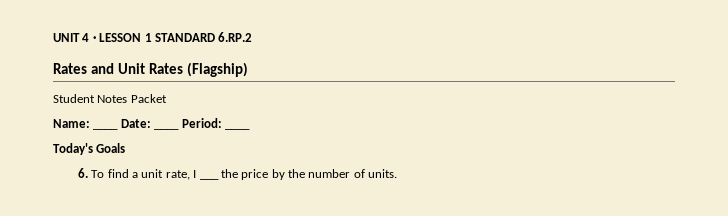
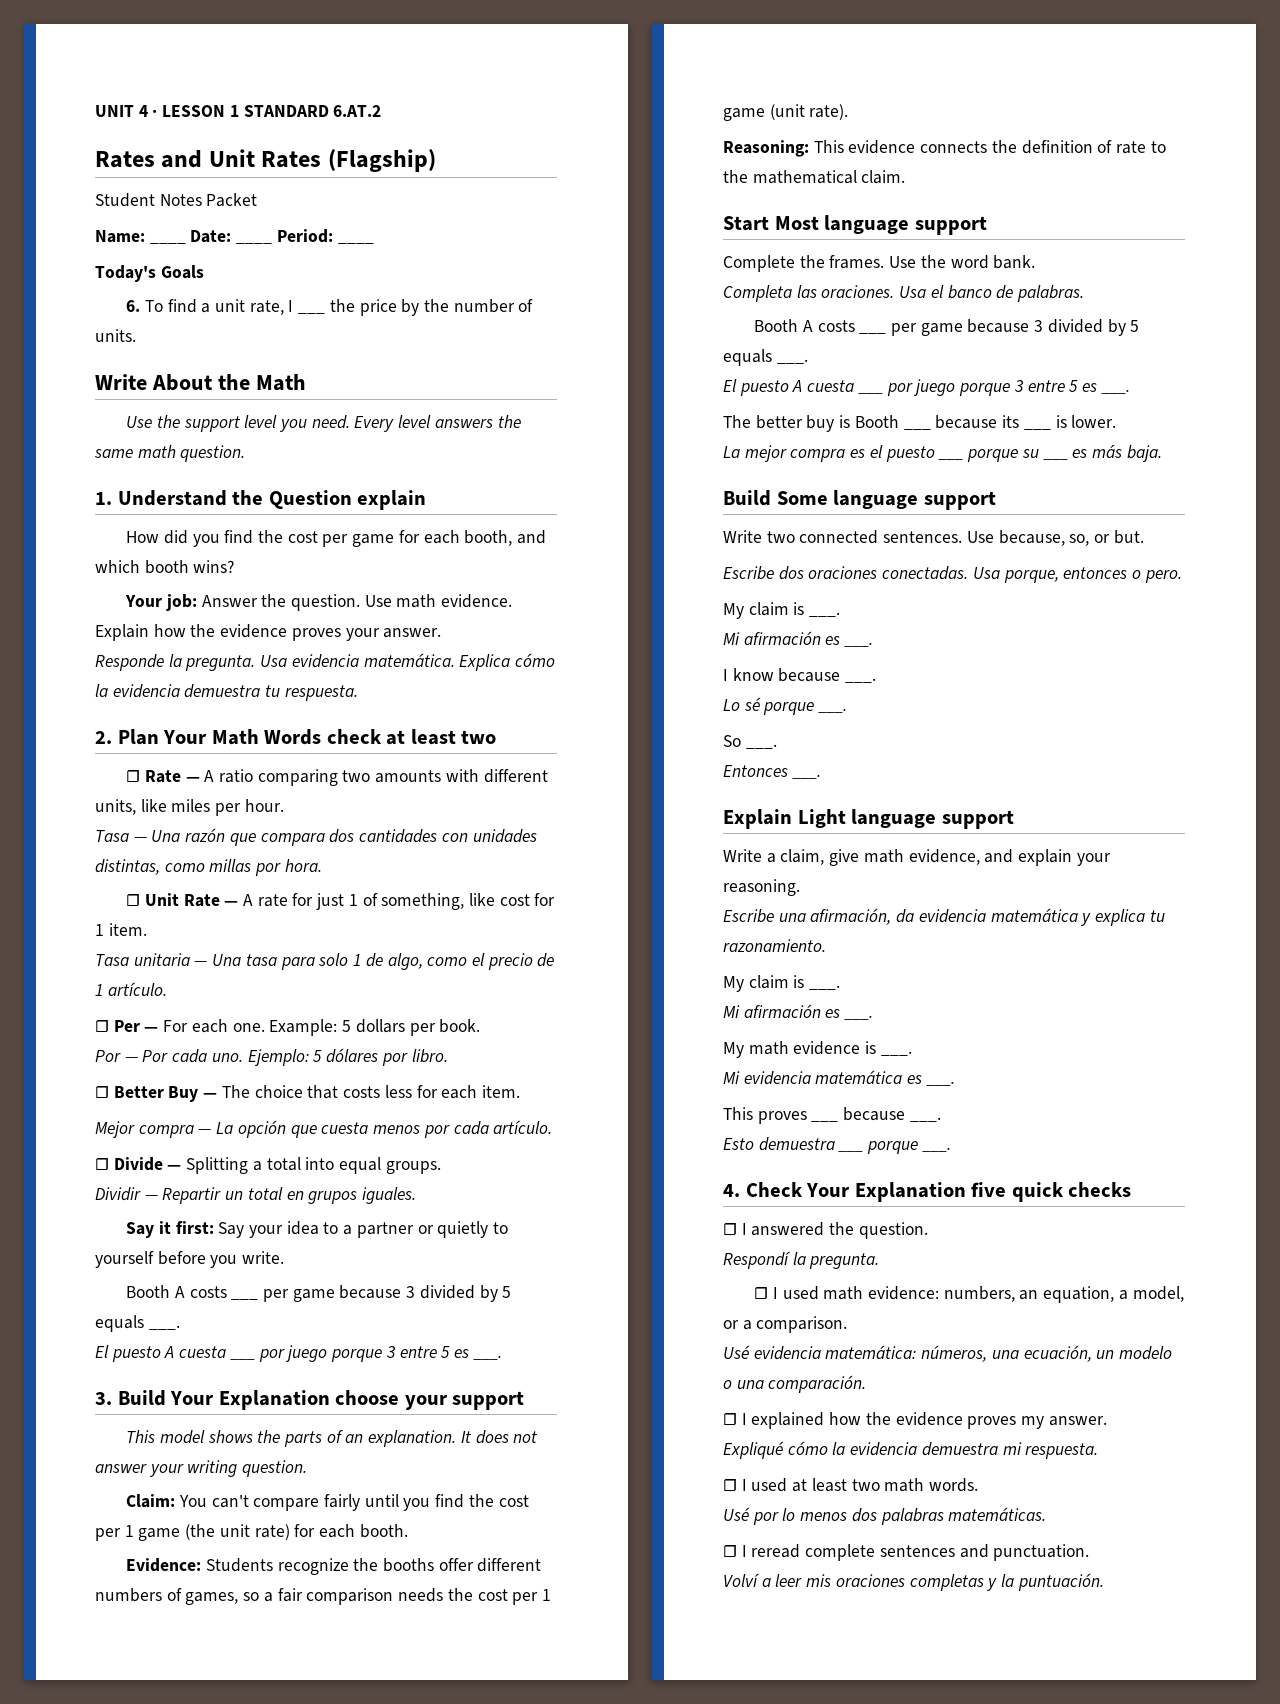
- UNIT 4 · LESSON 1 STANDARD 6.RP.2
+ UNIT 4 · LESSON 1 STANDARD 6.AT.2
+ Write About the Math
+ Use the support level you need. Every level answers the same math question.
+ 1. Understand the Question explain
+ How did you find the cost per game for each booth, and which booth wins?
+ Your job: Answer the question. Use math evidence. Explain how the evidence proves your answer.
+ Responde la pregunta. Usa evidencia matemática. Explica cómo la evidencia demuestra tu respuesta.
+ 2. Plan Your Math Words check at least two
+ ☐ Rate — A ratio comparing two amounts with different units, like miles per hour.
+ Tasa — Una razón que compara dos cantidades con unidades distintas, como millas por hora.
+ ☐ Unit Rate — A rate for just 1 of something, like cost for 1 item.
+ Tasa unitaria — Una tasa para solo 1 de algo, como el precio de 1 artículo.
+ ☐ Per — For each one. Example: 5 dollars per book.
+ Por — Por cada uno. Ejemplo: 5 dólares por libro.
+ ☐ Better Buy — The choice that costs less for each item.
+ Mejor compra — La opción que cuesta menos por cada artículo.
+ ☐ Divide — Splitting a total into equal groups.
+ Dividir — Repartir un total en grupos iguales.
+ Say it first: Say your idea to a partner or quietly to yourself before you write.
+ Booth A costs ___ per game because 3 divided by 5 equals ___.
+ El puesto A cuesta ___ por juego porque 3 entre 5 es ___.
+ 3. Build Your Explanation choose your support
+ This model shows the parts of an explanation. It does not answer your writing question.
+ Claim: You can't compare fairly until you find the cost per 1 game (the unit rate) for each booth.
+ Evidence: Students recognize the booths offer different numbers of games, so a fair comparison needs the cost per 1 game (unit rate).
+ Reasoning: This evidence connects the definition of rate to the mathematical claim.
+ Start Most language support
+ Complete the frames. Use the word bank.
+ Completa las oraciones. Usa el banco de palabras.
+ Booth A costs ___ per game because 3 divided by 5 equals ___.
+ El puesto A cuesta ___ por juego porque 3 entre 5 es ___.
+ The better buy is Booth ___ because its ___ is lower.
+ La mejor compra es el puesto ___ porque su ___ es más baja.
+ Build Some language support
+ Write two connected sentences. Use because, so, or but.
+ Escribe dos oraciones conectadas. Usa porque, entonces o pero.
+ My claim is ___.
+ Mi afirmación es ___.
+ I know because ___.
+ Lo sé porque ___.
+ So ___.
+ Entonces ___.
+ Explain Light language support
+ Write a claim, give math evidence, and explain your reasoning.
+ Escribe una afirmación, da evidencia matemática y explica tu razonamiento.
+ My claim is ___.
+ Mi afirmación es ___.
+ My math evidence is ___.
+ Mi evidencia matemática es ___.
+ This proves ___ because ___.
+ Esto demuestra ___ porque ___.
+ 4. Check Your Explanation five quick checks
+ ☐ I answered the question.
+ Respondí la pregunta.
+ ☐ I used math evidence: numbers, an equation, a model, or a comparison.
+ Usé evidencia matemática: números, una ecuación, un modelo o una comparación.
+ ☐ I explained how the evidence proves my answer.
+ Expliqué cómo la evidencia demuestra mi respuesta.
+ ☐ I used at least two math words.
+ Usé por lo menos dos palabras matemáticas.
+ ☐ I reread complete sentences and punctuation.
+ Volví a leer mis oraciones completas y la puntuación.

